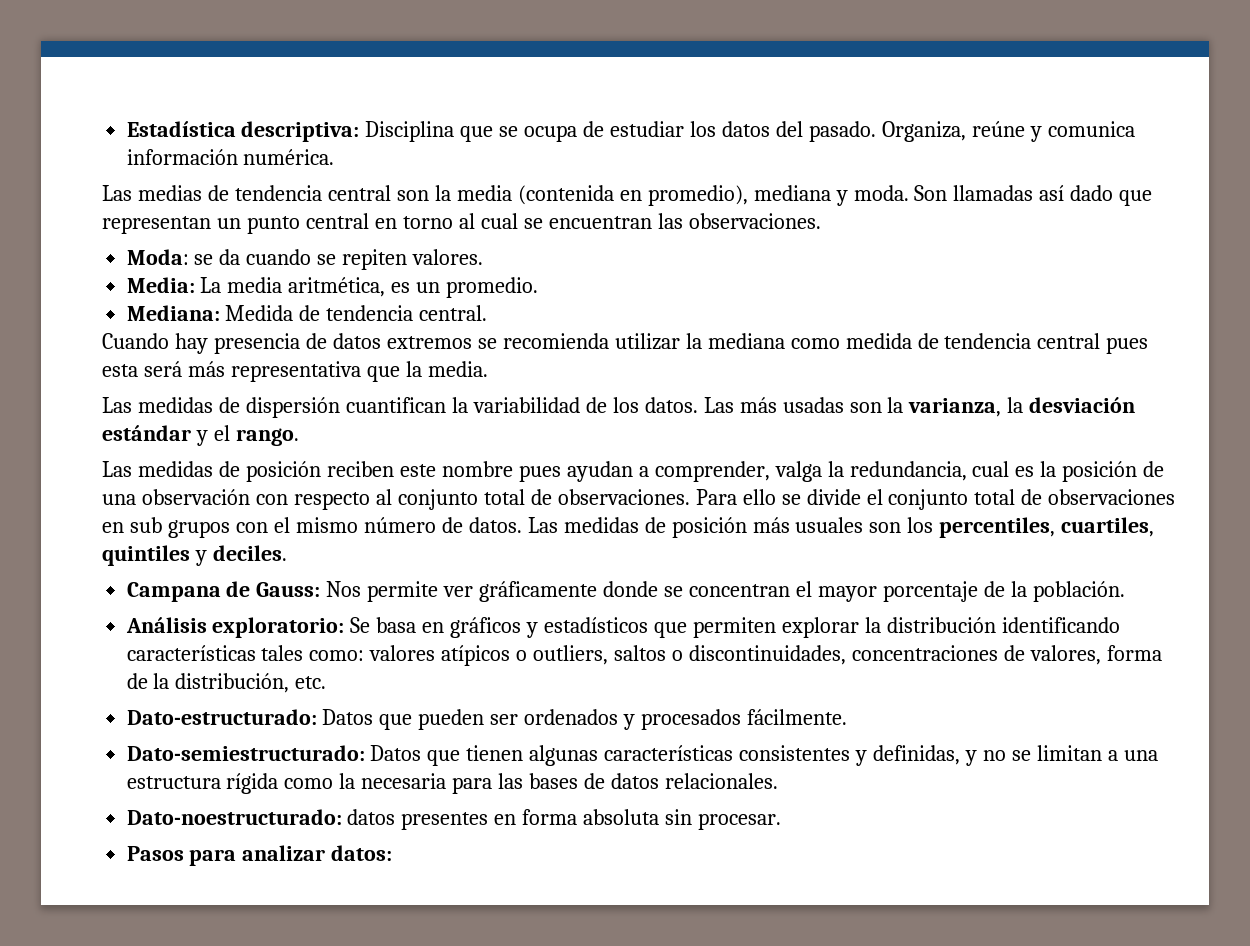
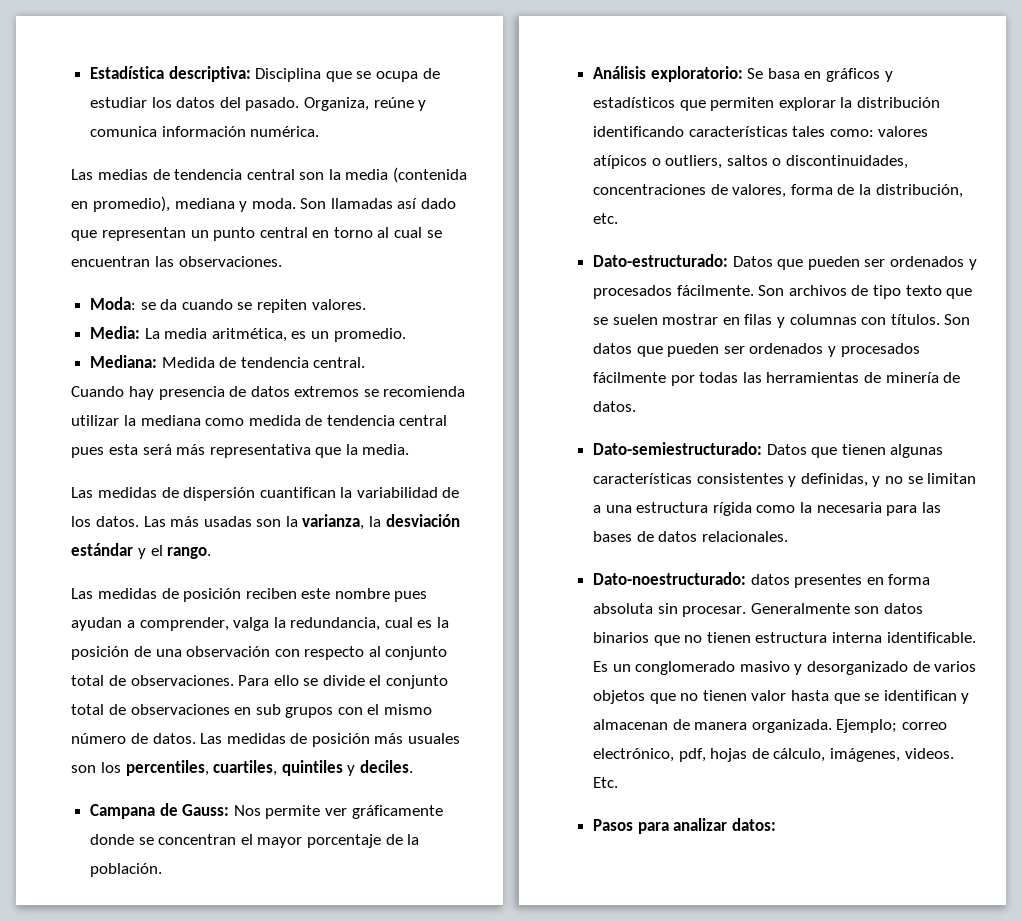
+ Son archivos de tipo texto que se suelen mostrar en filas y columnas con títulos. Son datos que pueden ser ordenados y procesados fácilmente por todas las herramientas de minería de datos.
+ Generalmente son datos binarios que no tienen estructura interna identificable. Es un conglomerado masivo y desorganizado de varios objetos que no tienen valor hasta que se identifican y almacenan de manera organizada. Ejemplo; correo electrónico, pdf, hojas de cálculo, imágenes, videos. Etc.

